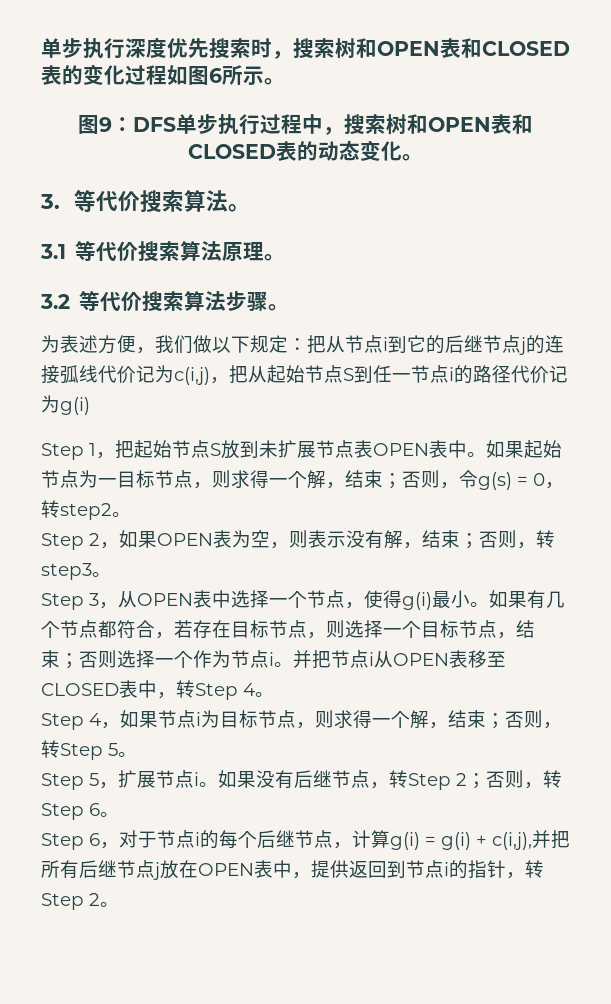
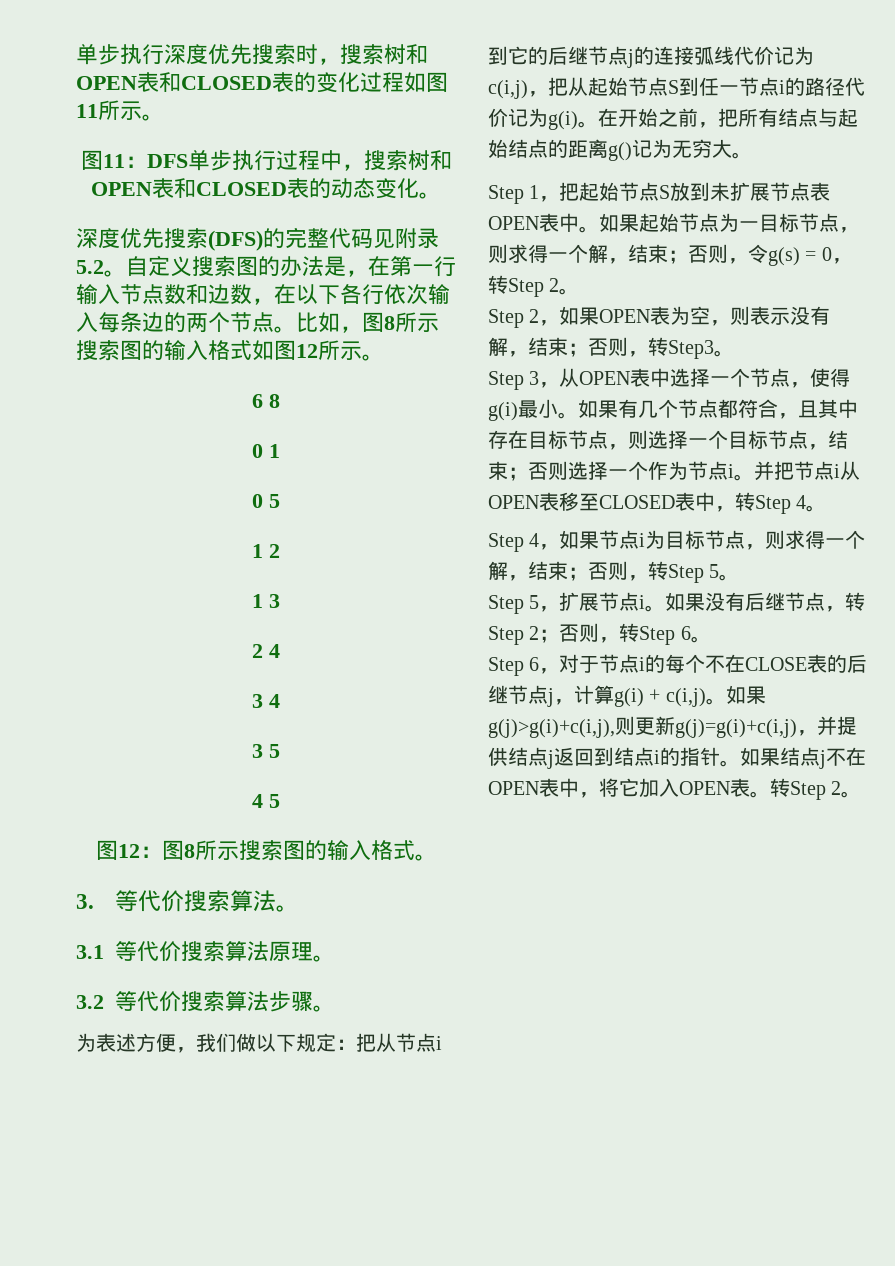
- 单步执行深度优先搜索时，搜索树和OPEN表和CLOSED表的变化过程如图6所示。
+ 单步执行深度优先搜索时，搜索树和OPEN表和CLOSED表的变化过程如图11所示。
- 图9：DFS单步执行过程中，搜索树和OPEN表和CLOSED表的动态变化。
+ 图11：DFS单步执行过程中，搜索树和OPEN表和CLOSED表的动态变化。
+ 深度优先搜索(DFS)的完整代码见附录5.2。自定义搜索图的办法是，在第一行输入节点数和边数，在以下各行依次输入每条边的两个节点。比如，图8所示搜索图的输入格式如图12所示。
+ 6 8
+ 0 1
+ 0 5
+ 1 2
+ 1 3
+ 2 4
+ 3 4
+ 3 5
+ 4 5
+ 图12：图8所示搜索图的输入格式。
- 为表述方便，我们做以下规定：把从节点i到它的后继节点j的连接弧线代价记为c(i,j)，把从起始节点S到任一节点i的路径代价记为g(i)
+ 为表述方便，我们做以下规定：把从节点i到它的后继节点j的连接弧线代价记为c(i,j)，把从起始节点S到任一节点i的路径代价记为g(i)。在开始之前，把所有结点与起始结点的距离g()记为无穷大。
- 如果起始节点为一目标节点，则求得一个解，结束；否则，令g(s) = 0，转step2。
+ 如果起始节点为一目标节点，则求得一个解，结束；否则，令g(s) = 0，转Step 2。
- Step 2，如果OPEN表为空，则表示没有解，结束；否则，转step3。
+ Step 2，如果OPEN表为空，则表示没有解，结束；否则，转Step3。
- 如果有几个节点都符合，若存在目标节点，则选择一个目标节点，结束；否则选择一个作为节点i。
+ 如果有几个节点都符合，且其中存在目标节点，则选择一个目标节点，结束；否则选择一个作为节点i。
- Step 6，对于节点i的每个后继节点，计算g(i) = g(i) + c(i,j),并把所有后继节点j放在OPEN表中，提供返回到节点i的指针，转Step 2。
+ Step 6，对于节点i的每个不在CLOSE表的后继节点j，计算g(i) + c(i,j)。如果g(j)>g(i)+c(i,j),则更新g(j)=g(i)+c(i,j)，并提供结点j返回到结点i的指针。如果结点j不在OPEN表中，将它加入OPEN表。转Step 2。

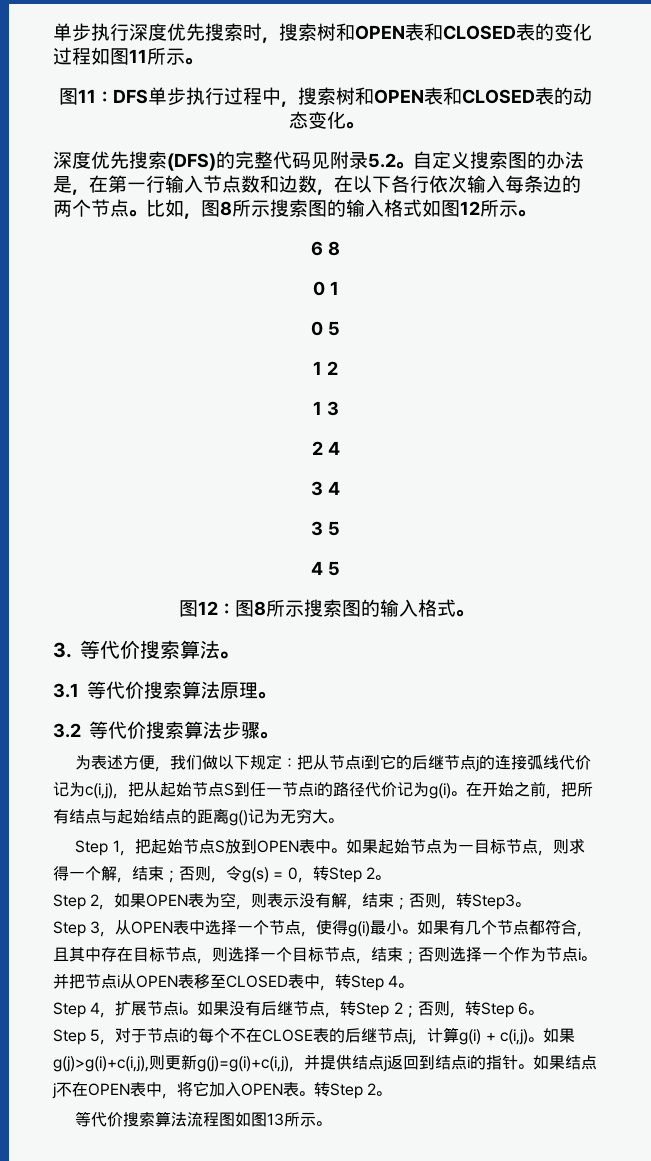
- Step 1，把起始节点S放到未扩展节点表OPEN表中。
+ Step 1，把起始节点S放到OPEN表中。
- Step 4，如果节点i为目标节点，则求得一个解，结束；否则，转Step 5。
- Step 5，扩展节点i。
+ Step 4，扩展节点i。
- Step 6，对于节点i的每个不在CLOSE表的后继节点j，计算g(i) + c(i,j)。
+ Step 5，对于节点i的每个不在CLOSE表的后继节点j，计算g(i) + c(i,j)。
+ 等代价搜索算法流程图如图13所示。

